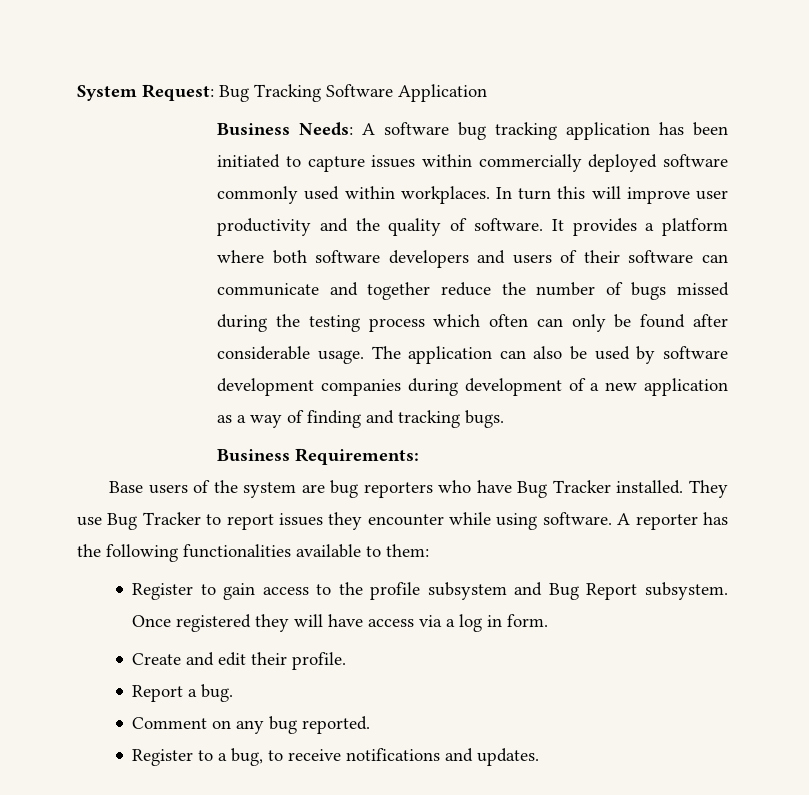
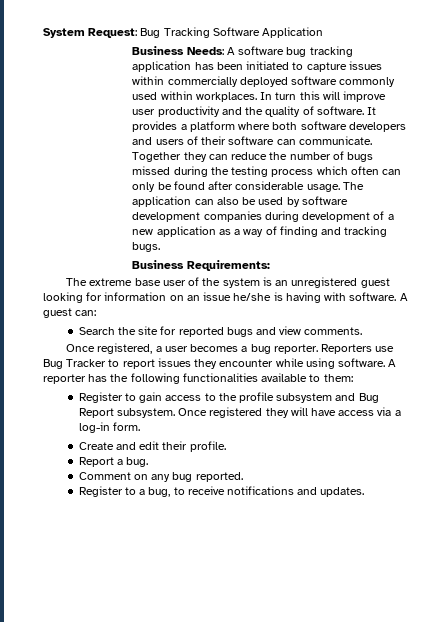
- It provides a platform where both software developers and users of their software can communicate and together reduce the number of bugs missed during the testing process which often can only be found after considerable usage.
+ It provides a platform where both software developers and users of their software can communicate. Together they can reduce the number of bugs missed during the testing process which often can only be found after considerable usage.
- Base users of the system are bug reporters who have Bug Tracker installed. They use Bug Tracker to report issues they encounter while using software.
+ The extreme base user of the system is an unregistered guest looking for information on an issue he/she is having with software. A guest can:
+ Search the site for reported bugs and view comments.
+ Once registered, a user becomes a bug reporter. Reporters use Bug Tracker to report issues they encounter while using software.
- Once registered they will have access via a log in form.
+ Once registered they will have access via a log-in form.

